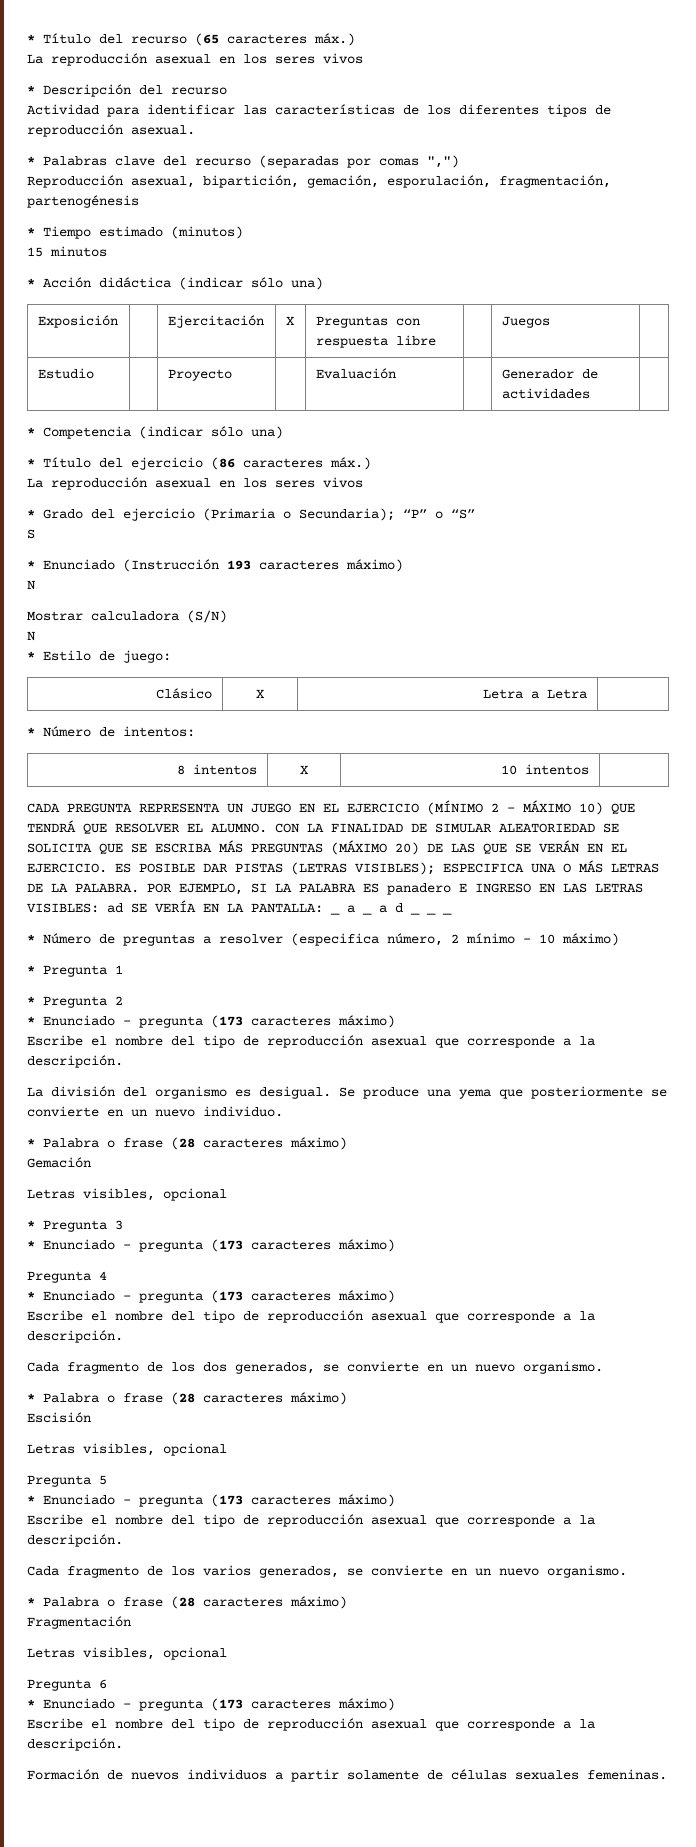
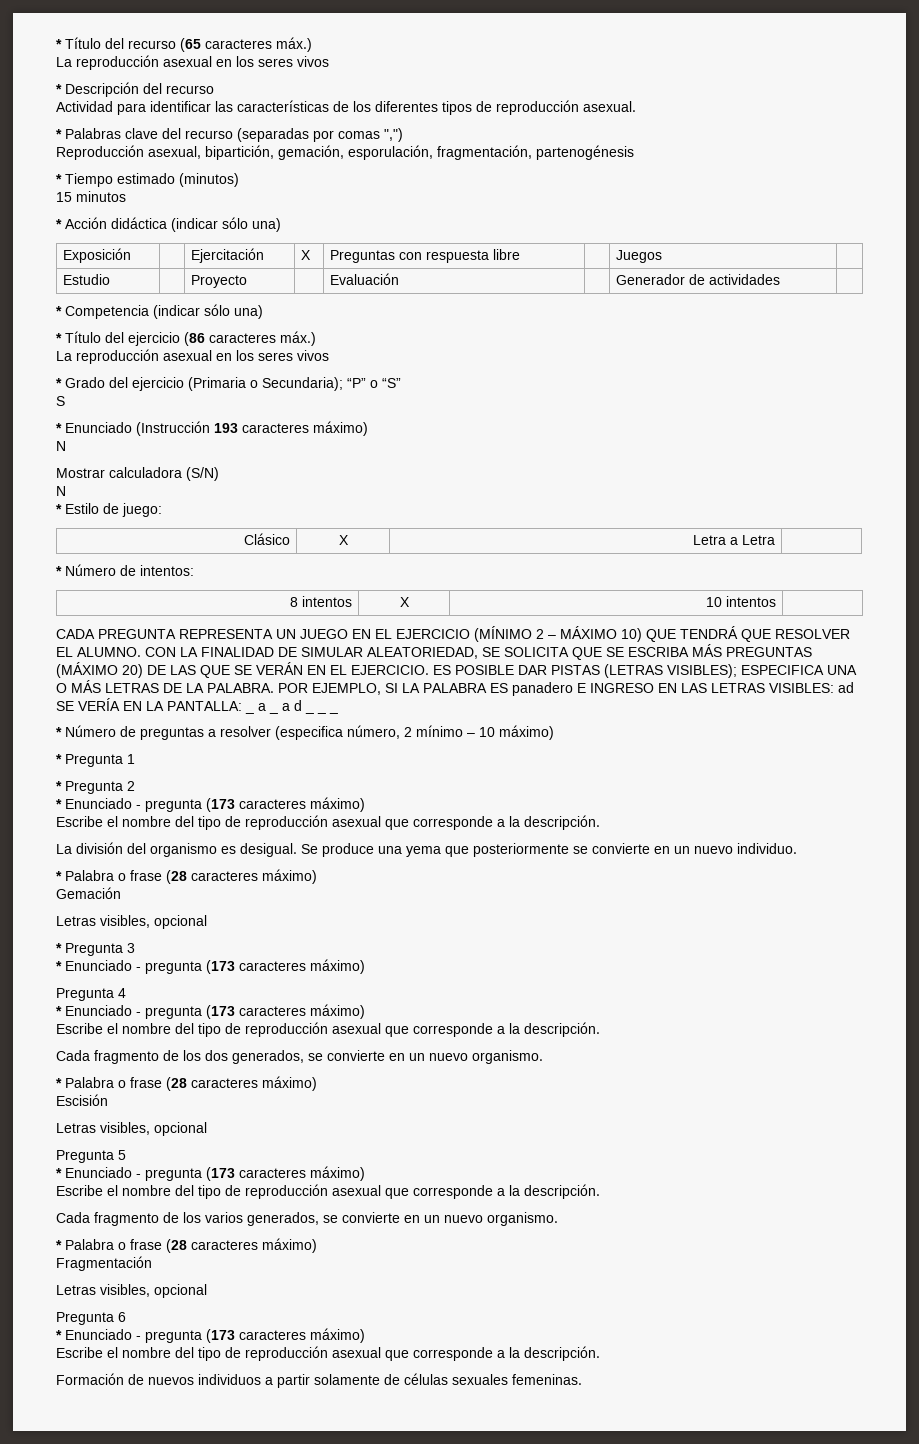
- CON LA FINALIDAD DE SIMULAR ALEATORIEDAD SE SOLICITA QUE SE ESCRIBA MÁS PREGUNTAS (MÁXIMO 20) DE LAS QUE SE VERÁN EN EL EJERCICIO.
+ CON LA FINALIDAD DE SIMULAR ALEATORIEDAD, SE SOLICITA QUE SE ESCRIBA MÁS PREGUNTAS (MÁXIMO 20) DE LAS QUE SE VERÁN EN EL EJERCICIO.

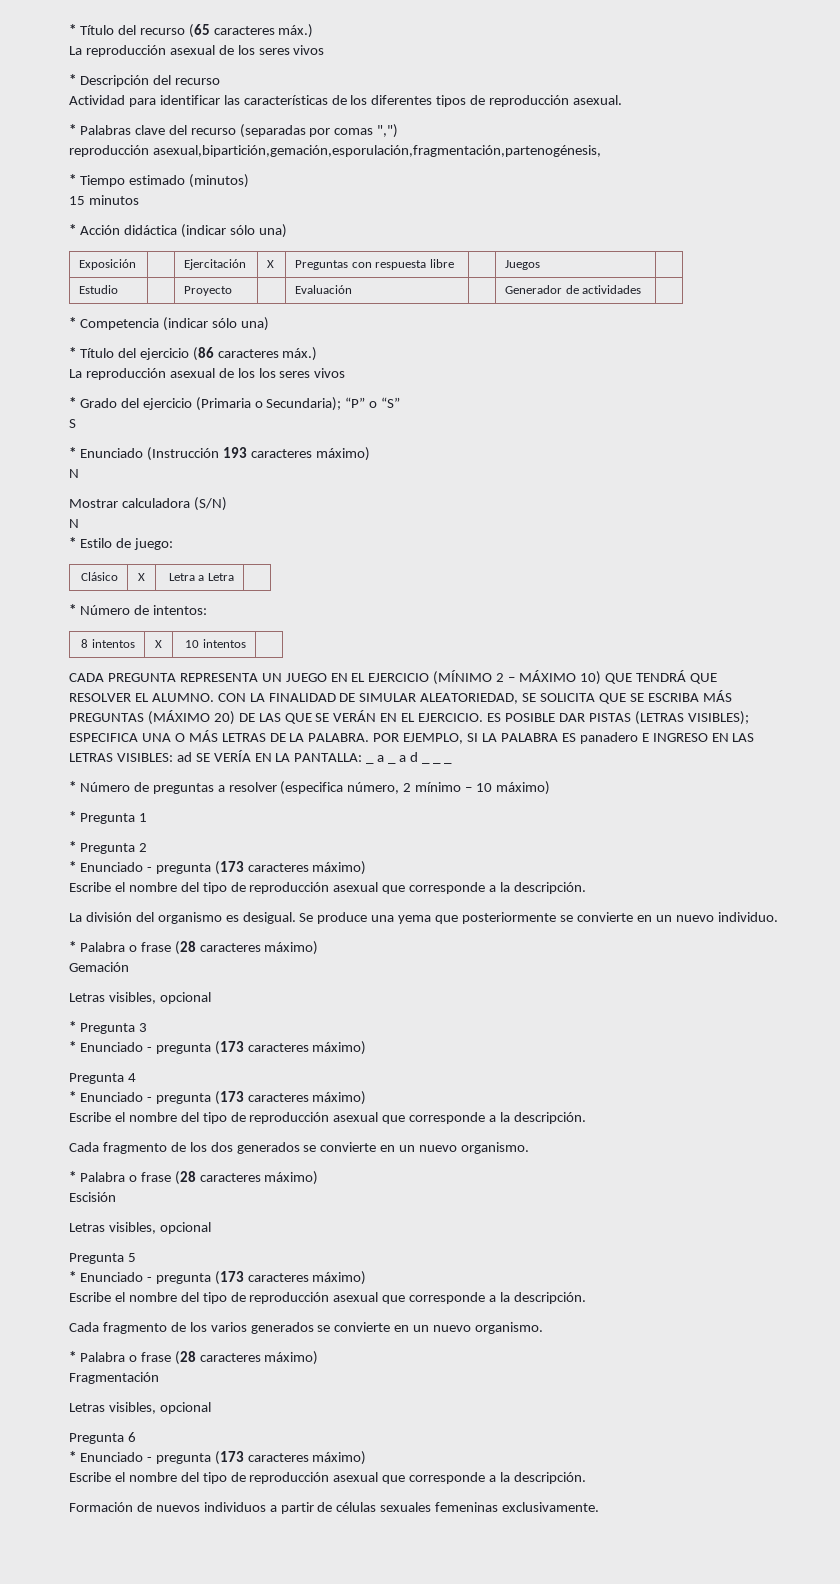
  * Título del recurso (65 caracteres máx.)
- La reproducción asexual en los seres vivos
+ La reproducción asexual de los seres vivos
- Reproducción asexual, bipartición, gemación, esporulación, fragmentación, partenogénesis
+ reproducción asexual,bipartición,gemación,esporulación,fragmentación,partenogénesis,
  * Título del ejercicio (86 caracteres máx.)
- La reproducción asexual en los seres vivos
+ La reproducción asexual de los los seres vivos
- Cada fragmento de los dos generados, se convierte en un nuevo organismo.
+ Cada fragmento de los dos generados se convierte en un nuevo organismo.
- Cada fragmento de los varios generados, se convierte en un nuevo organismo.
+ Cada fragmento de los varios generados se convierte en un nuevo organismo.
- Formación de nuevos individuos a partir solamente de células sexuales femeninas.
+ Formación de nuevos individuos a partir de células sexuales femeninas exclusivamente.

